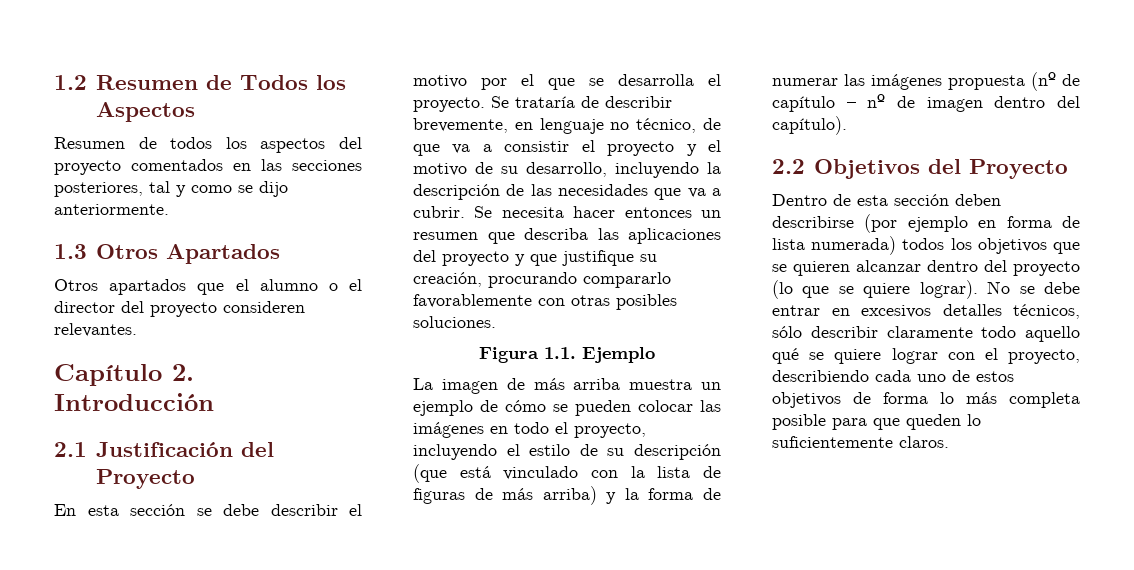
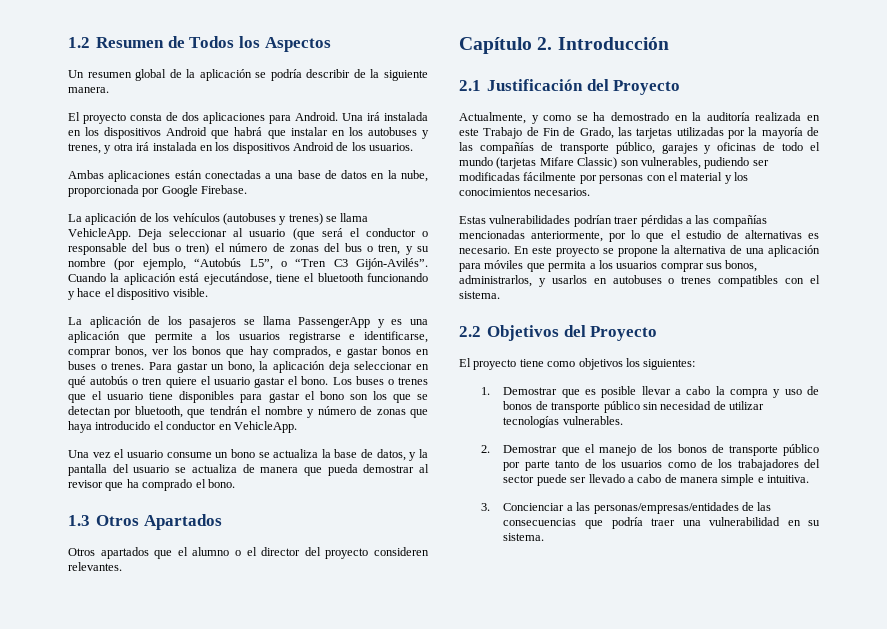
- Resumen de todos los aspectos del proyecto comentados en las secciones posteriores, tal y como se dijo anteriormente.
+ Un resumen global de la aplicación se podría describir de la siguiente manera.
+ El proyecto consta de dos aplicaciones para Android. Una irá instalada en los dispositivos Android que habrá que instalar en los autobuses y trenes, y otra irá instalada en los dispositivos Android de los usuarios.
+ Ambas aplicaciones están conectadas a una base de datos en la nube, proporcionada por Google Firebase.
+ La aplicación de los vehículos (autobuses y trenes) se llama VehicleApp. Deja seleccionar al usuario (que será el conductor o responsable del bus o tren) el número de zonas del bus o tren, y su nombre (por ejemplo, “Autobús L5”, o “Tren C3 Gijón-Avilés”. Cuando la aplicación está ejecutándose, tiene el bluetooth funcionando y hace el dispositivo visible.
+ La aplicación de los pasajeros se llama PassengerApp y es una aplicación que permite a los usuarios registrarse e identificarse, comprar bonos, ver los bonos que hay comprados, e gastar bonos en buses o trenes. Para gastar un bono, la aplicación deja seleccionar en qué autobús o tren quiere el usuario gastar el bono. Los buses o trenes que el usuario tiene disponibles para gastar el bono son los que se detectan por bluetooth, que tendrán el nombre y número de zonas que haya introducido el conductor en VehicleApp.
+ Una vez el usuario consume un bono se actualiza la base de datos, y la pantalla del usuario se actualiza de manera que pueda demostrar al revisor que ha comprado el bono.
- En esta sección se debe describir el motivo por el que se desarrolla el proyecto. Se trataría de describir brevemente, en lenguaje no técnico, de que va a consistir el proyecto y el motivo de su desarrollo, incluyendo la descripción de las necesidades que va a cubrir. Se necesita hacer entonces un resumen que describa las aplicaciones del proyecto y que justifique su creación, procurando compararlo favorablemente con otras posibles soluciones.
- Figura 1.1. Ejemplo
- La imagen de más arriba muestra un ejemplo de cómo se pueden colocar las imágenes en todo el proyecto, incluyendo el estilo de su descripción (que está vinculado con la lista de figuras de más arriba) y la forma de numerar las imágenes propuesta (nº de capítulo – nº de imagen dentro del capítulo).
+ Actualmente, y como se ha demostrado en la auditoría realizada en este Trabajo de Fin de Grado, las tarjetas utilizadas por la mayoría de las compañías de transporte público, garajes y oficinas de todo el mundo (tarjetas Mifare Classic) son vulnerables, pudiendo ser modificadas fácilmente por personas con el material y los conocimientos necesarios.
+ Estas vulnerabilidades podrían traer pérdidas a las compañías mencionadas anteriormente, por lo que el estudio de alternativas es necesario. En este proyecto se propone la alternativa de una aplicación para móviles que permita a los usuarios comprar sus bonos, administrarlos, y usarlos en autobuses o trenes compatibles con el sistema.
  2.2 Objetivos del Proyecto
- Dentro de esta sección deben describirse (por ejemplo en forma de lista numerada) todos los objetivos que se quieren alcanzar dentro del proyecto (lo que se quiere lograr). No se debe entrar en excesivos detalles técnicos, sólo describir claramente todo aquello qué se quiere lograr con el proyecto, describiendo cada uno de estos objetivos de forma lo más completa posible para que queden lo suficientemente claros.
+ El proyecto tiene como objetivos los siguientes:
+ 1. Demostrar que es posible llevar a cabo la compra y uso de bonos de transporte público sin necesidad de utilizar tecnologías vulnerables.
+ 2. Demostrar que el manejo de los bonos de transporte público por parte tanto de los usuarios como de los trabajadores del sector puede ser llevado a cabo de manera simple e intuitiva.
+ 3. Concienciar a las personas/empresas/entidades de las consecuencias que podría traer una vulnerabilidad en su sistema.

